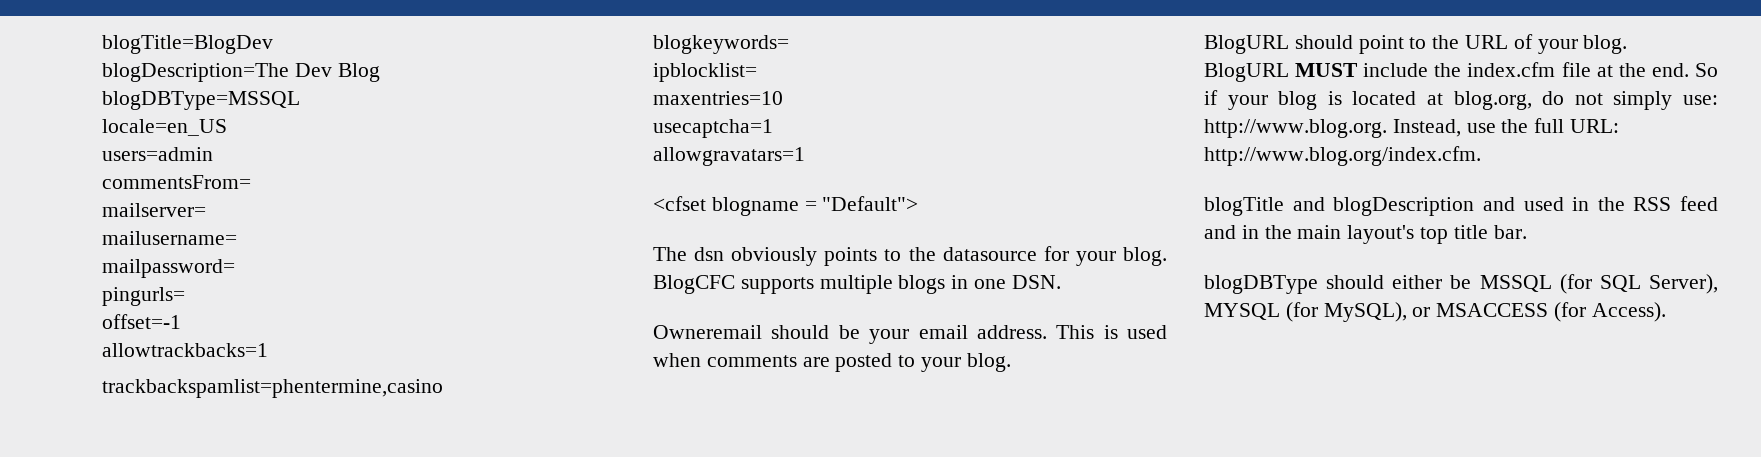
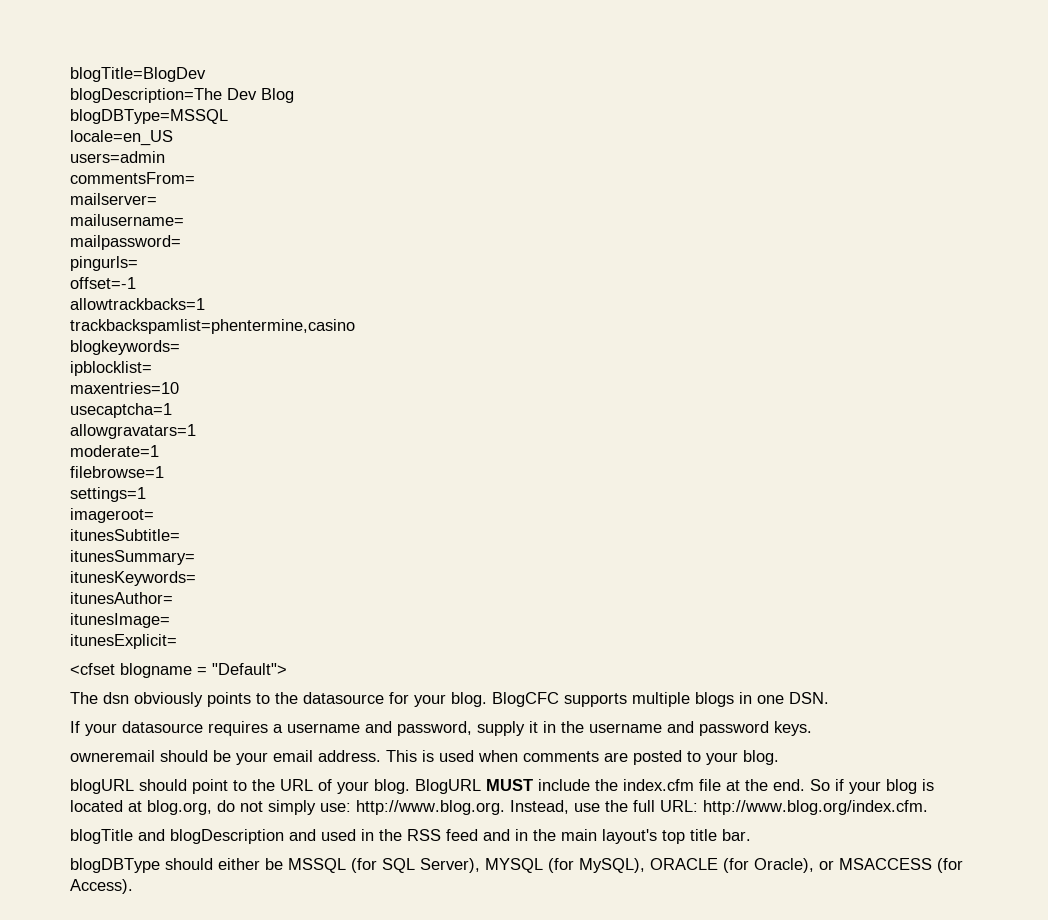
+ moderate=1
+ filebrowse=1
+ settings=1
+ imageroot=
+ itunesSubtitle=
+ itunesSummary=
+ itunesKeywords=
+ itunesAuthor=
+ itunesImage=
+ itunesExplicit=
- Owneremail should be your email address.
+ If your datasource requires a username and password, supply it in the username and password keys.
+ owneremail should be your email address.
- BlogURL should point to the URL of your blog.
+ blogURL should point to the URL of your blog.
- blogDBType should either be MSSQL (for SQL Server), MYSQL (for MySQL), or MSACCESS (for Access).
+ blogDBType should either be MSSQL (for SQL Server), MYSQL (for MySQL), ORACLE (for Oracle), or MSACCESS (for Access).

